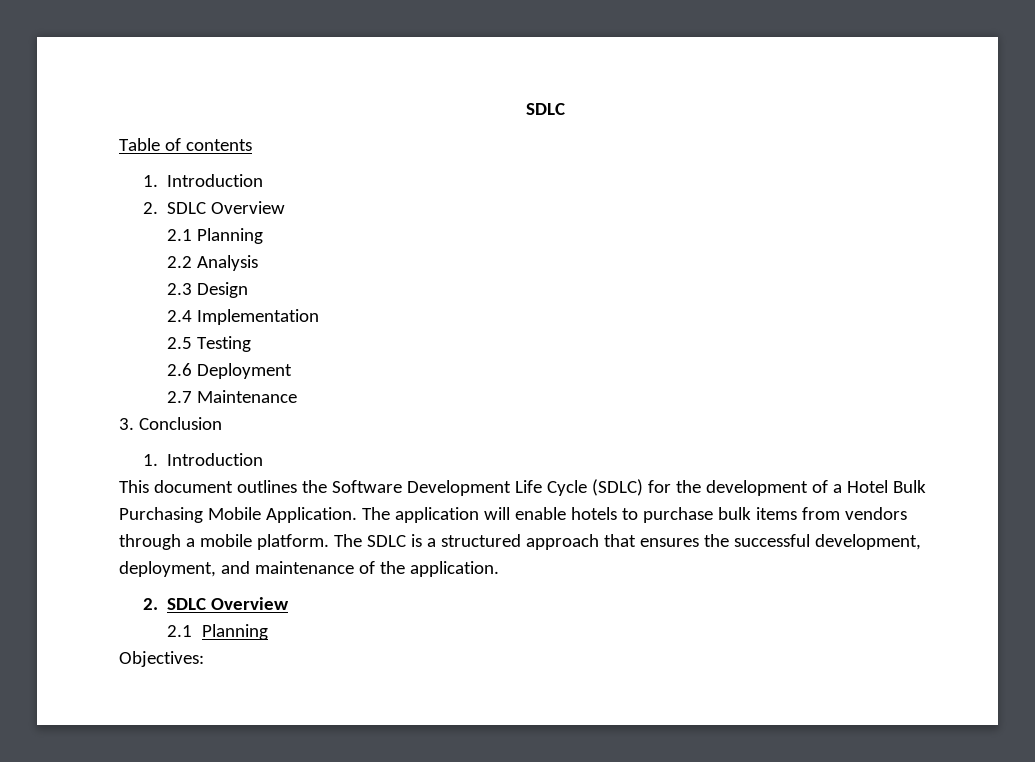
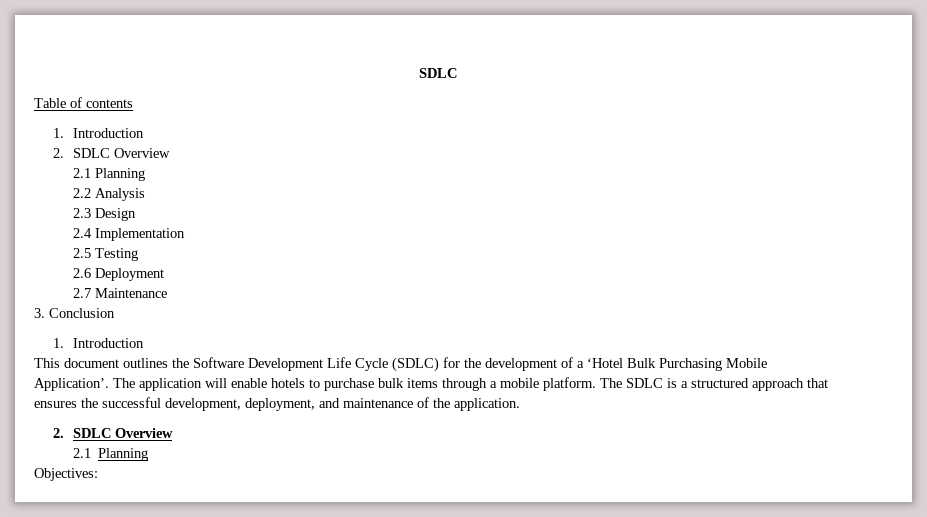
- This document outlines the Software Development Life Cycle (SDLC) for the development of a Hotel Bulk Purchasing Mobile Application.
+ This document outlines the Software Development Life Cycle (SDLC) for the development of a ‘Hotel Bulk Purchasing Mobile Application’.
- The application will enable hotels to purchase bulk items from vendors through a mobile platform.
+ The application will enable hotels to purchase bulk items through a mobile platform.

